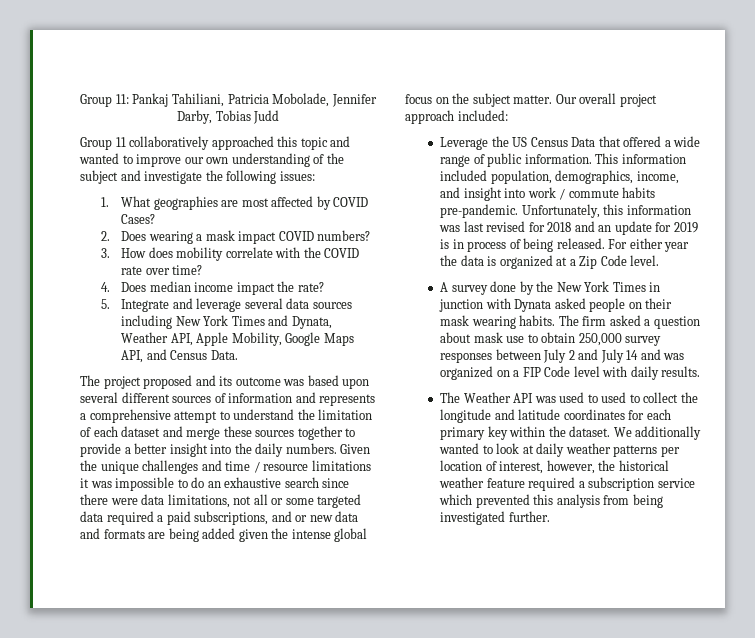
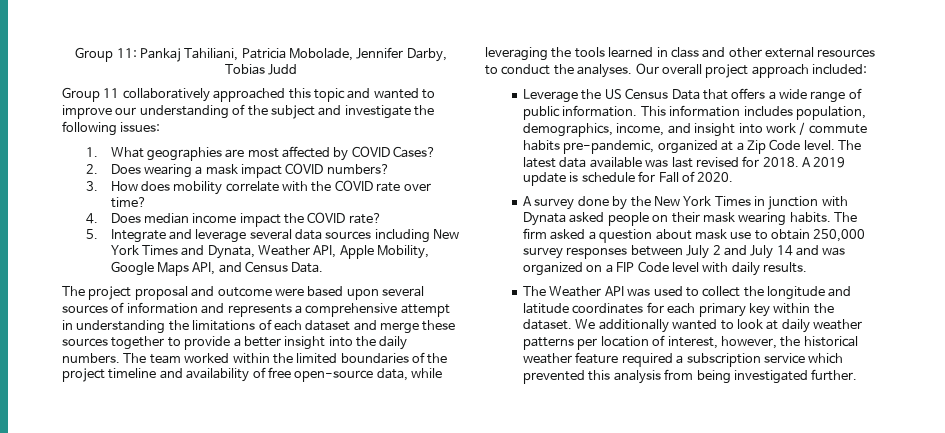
- Group 11 collaboratively approached this topic and wanted to improve our own understanding of the subject and investigate the following issues:
+ Group 11 collaboratively approached this topic and wanted to improve our understanding of the subject and investigate the following issues:
- 4. Does median income impact the rate?
+ 4. Does median income impact the COVID rate?
- The project proposed and its outcome was based upon several different sources of information and represents a comprehensive attempt to understand the limitation of each dataset and merge these sources together to provide a better insight into the daily numbers.
+ The project proposal and outcome were based upon several sources of information and represents a comprehensive attempt in understanding the limitations of each dataset and merge these sources together to provide a better insight into the daily numbers.
- Given the unique challenges and time / resource limitations it was impossible to do an exhaustive search since there were data limitations, not all or some targeted data required a paid subscriptions, and or new data and formats are being added given the intense global focus on the subject matter.
+ The team worked within the limited boundaries of the project timeline and availability of free open-source data, while leveraging the tools learned in class and other external resources to conduct the analyses.
- Leverage the US Census Data that offered a wide range of public information.
+ Leverage the US Census Data that offers a wide range of public information.
- This information included population, demographics, income, and insight into work / commute habits pre-pandemic. Unfortunately, this information was last revised for 2018 and an update for 2019 is in process of being released. For either year the data is organized at a Zip Code level.
+ This information includes population, demographics, income, and insight into work / commute habits pre-pandemic, organized at a Zip Code level. The latest data available was last revised for 2018. A 2019 update is schedule for Fall of 2020.
- The Weather API was used to used to collect the longitude and latitude coordinates for each primary key within the dataset.
+ The Weather API was used to collect the longitude and latitude coordinates for each primary key within the dataset.

